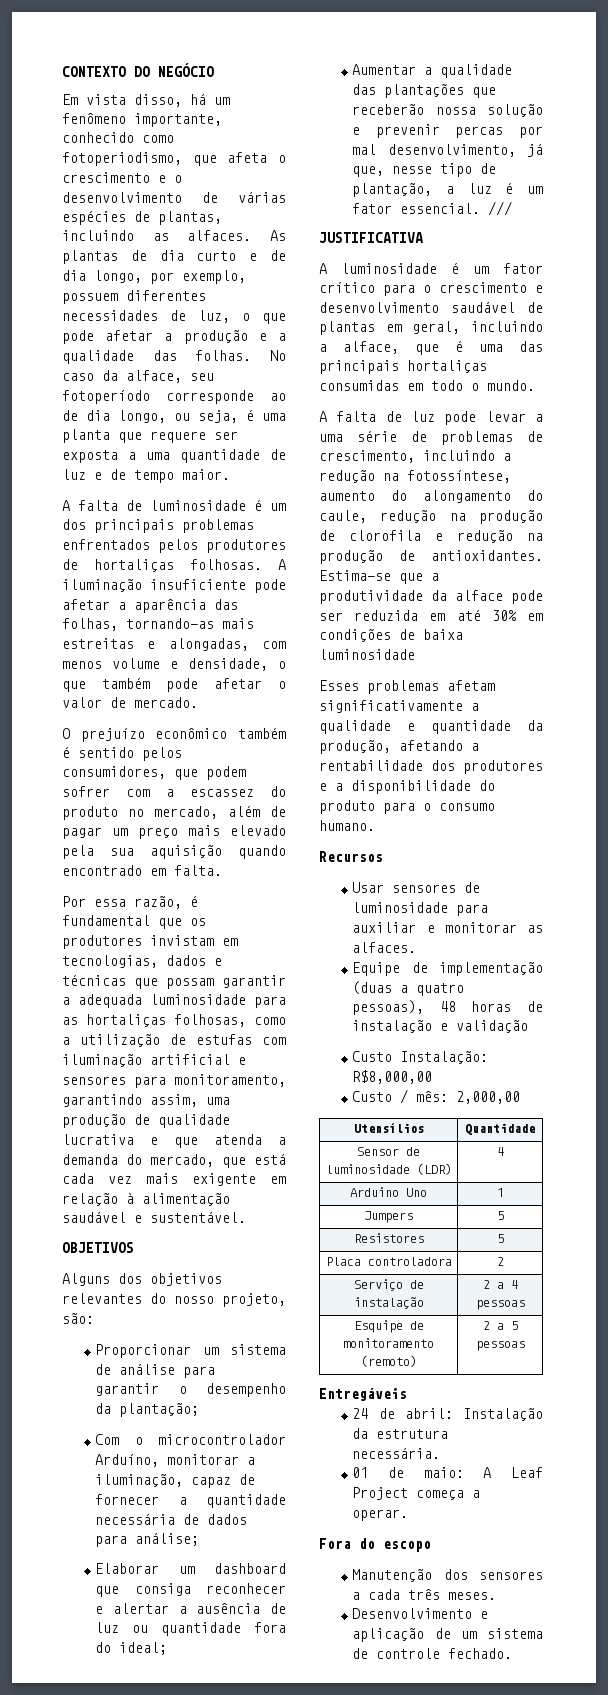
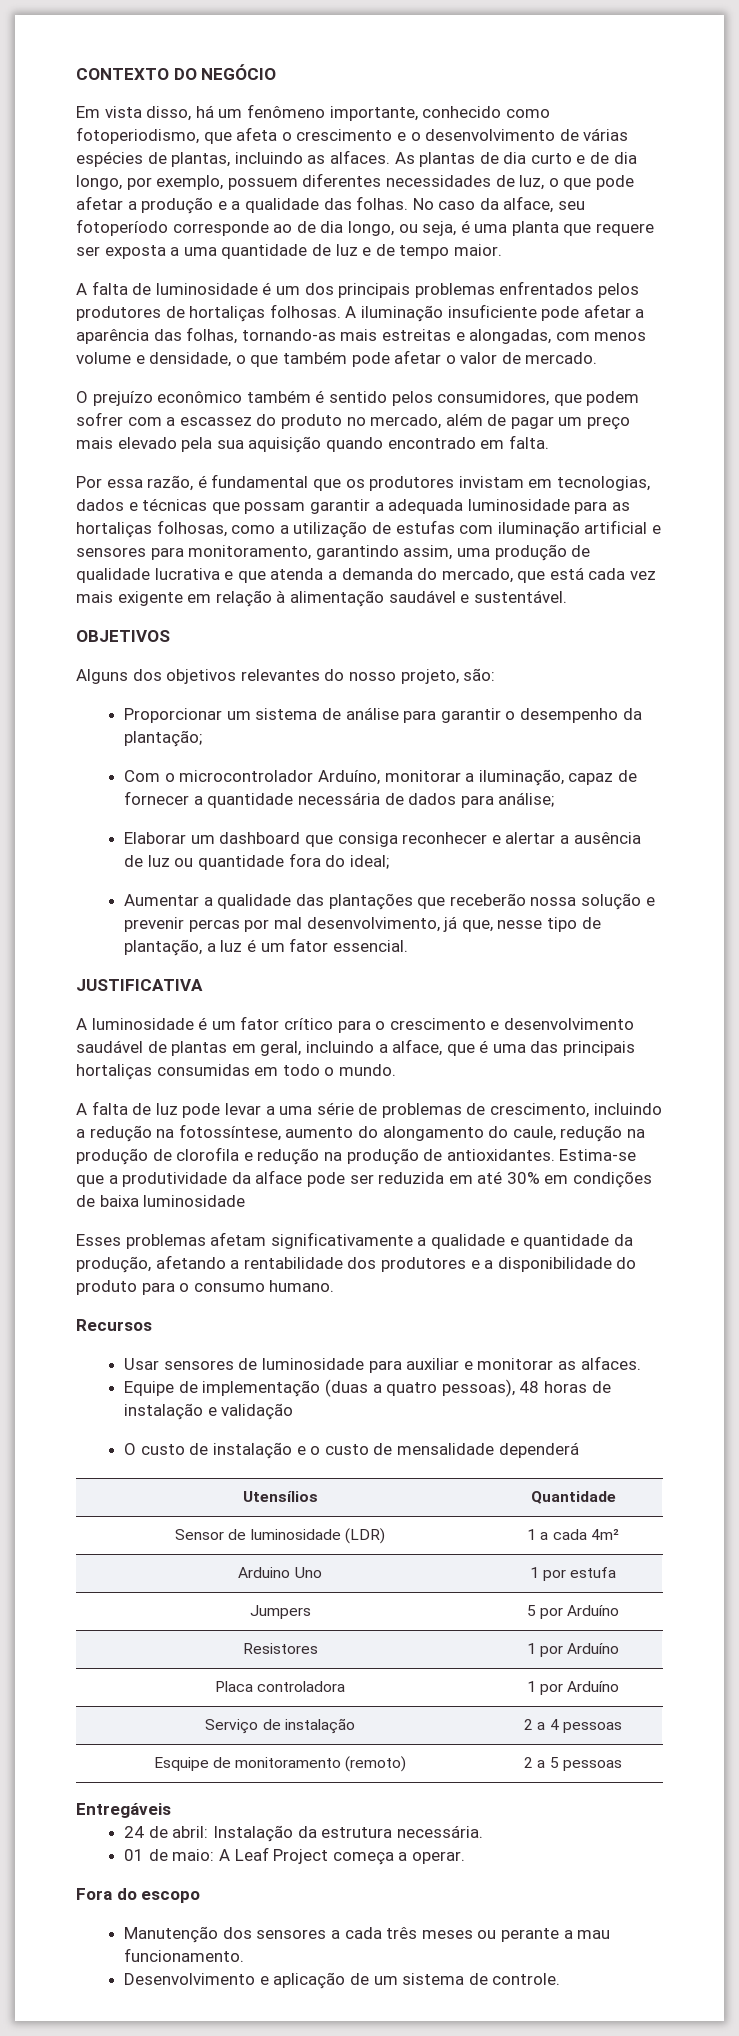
- ///
- Custo Instalação: R$8,000,00
- Custo / mês: 2,000,00
+ O custo de instalação e o custo de mensalidade dependerá
- Sensor de luminosidade (LDR) | 4
+ Sensor de luminosidade (LDR) | 1 a cada 4m²
- Arduino Uno | 1
+ Arduino Uno | 1 por estufa
- Jumpers | 5
+ Jumpers | 5 por Arduíno
- Resistores | 5
+ Resistores | 1 por Arduíno
- Placa controladora | 2
+ Placa controladora | 1 por Arduíno
- Manutenção dos sensores a cada três meses.
+ Manutenção dos sensores a cada três meses ou perante a mau funcionamento.
- Desenvolvimento e aplicação de um sistema de controle fechado.
+ Desenvolvimento e aplicação de um sistema de controle.

